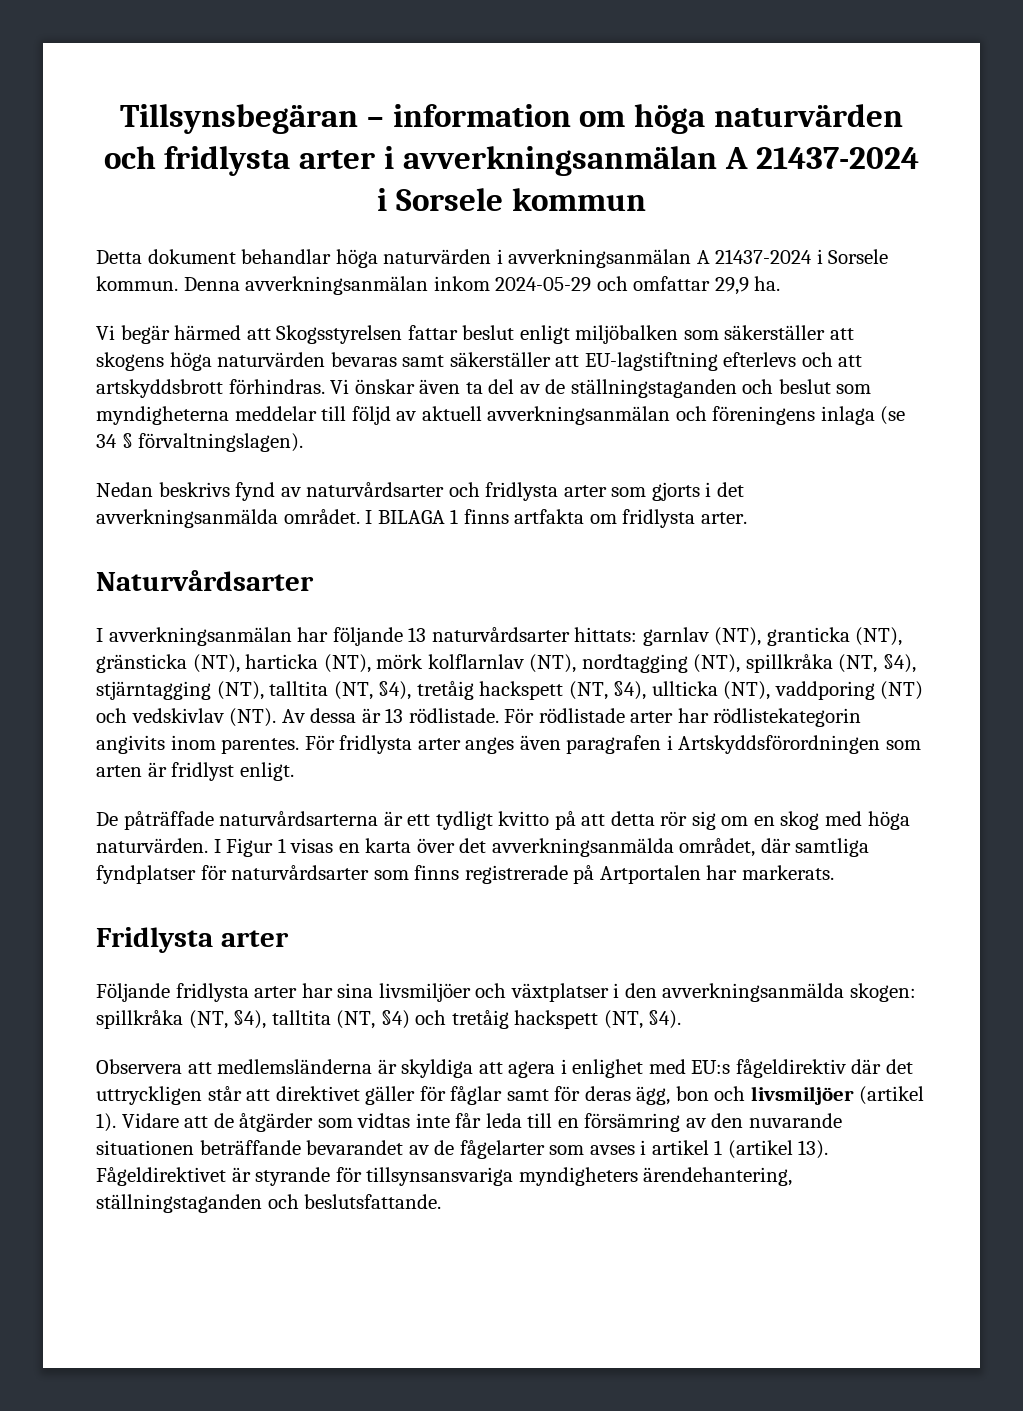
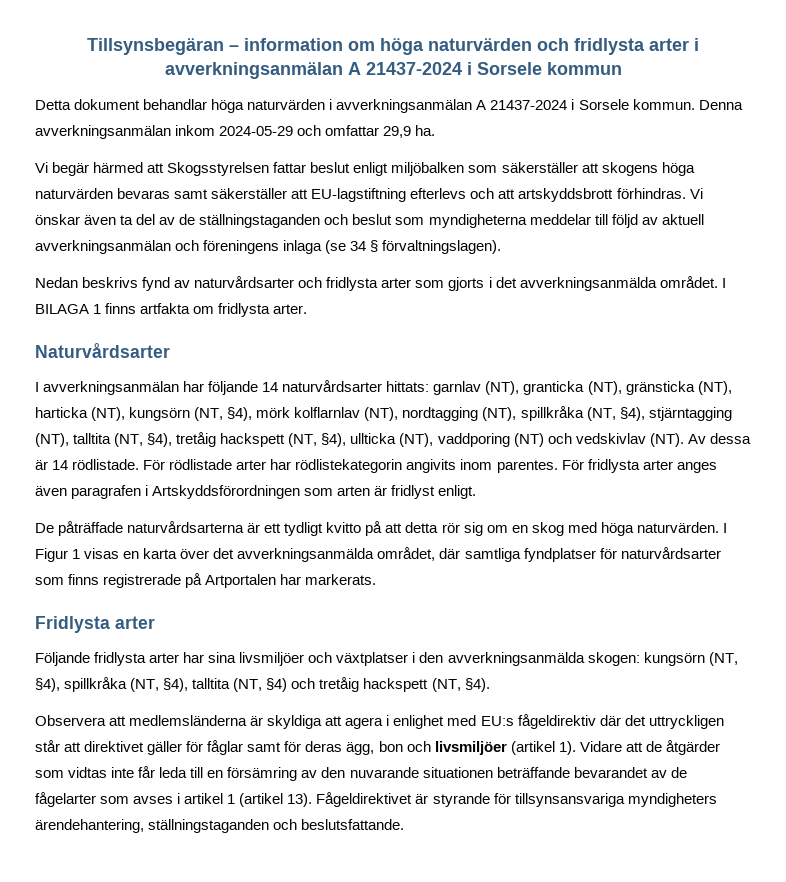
- I avverkningsanmälan har följande 13 naturvårdsarter hittats: garnlav (NT), granticka (NT), gränsticka (NT), harticka (NT), mörk kolflarnlav (NT), nordtagging (NT), spillkråka (NT, §4), stjärntagging (NT), talltita (NT, §4), tretåig hackspett (NT, §4), ullticka (NT), vaddporing (NT) och vedskivlav (NT). Av dessa är 13 rödlistade.
+ I avverkningsanmälan har följande 14 naturvårdsarter hittats: garnlav (NT), granticka (NT), gränsticka (NT), harticka (NT), kungsörn (NT, §4), mörk kolflarnlav (NT), nordtagging (NT), spillkråka (NT, §4), stjärntagging (NT), talltita (NT, §4), tretåig hackspett (NT, §4), ullticka (NT), vaddporing (NT) och vedskivlav (NT). Av dessa är 14 rödlistade.
- Följande fridlysta arter har sina livsmiljöer och växtplatser i den avverkningsanmälda skogen: spillkråka (NT, §4), talltita (NT, §4) och tretåig hackspett (NT, §4).
+ Följande fridlysta arter har sina livsmiljöer och växtplatser i den avverkningsanmälda skogen: kungsörn (NT, §4), spillkråka (NT, §4), talltita (NT, §4) och tretåig hackspett (NT, §4).

